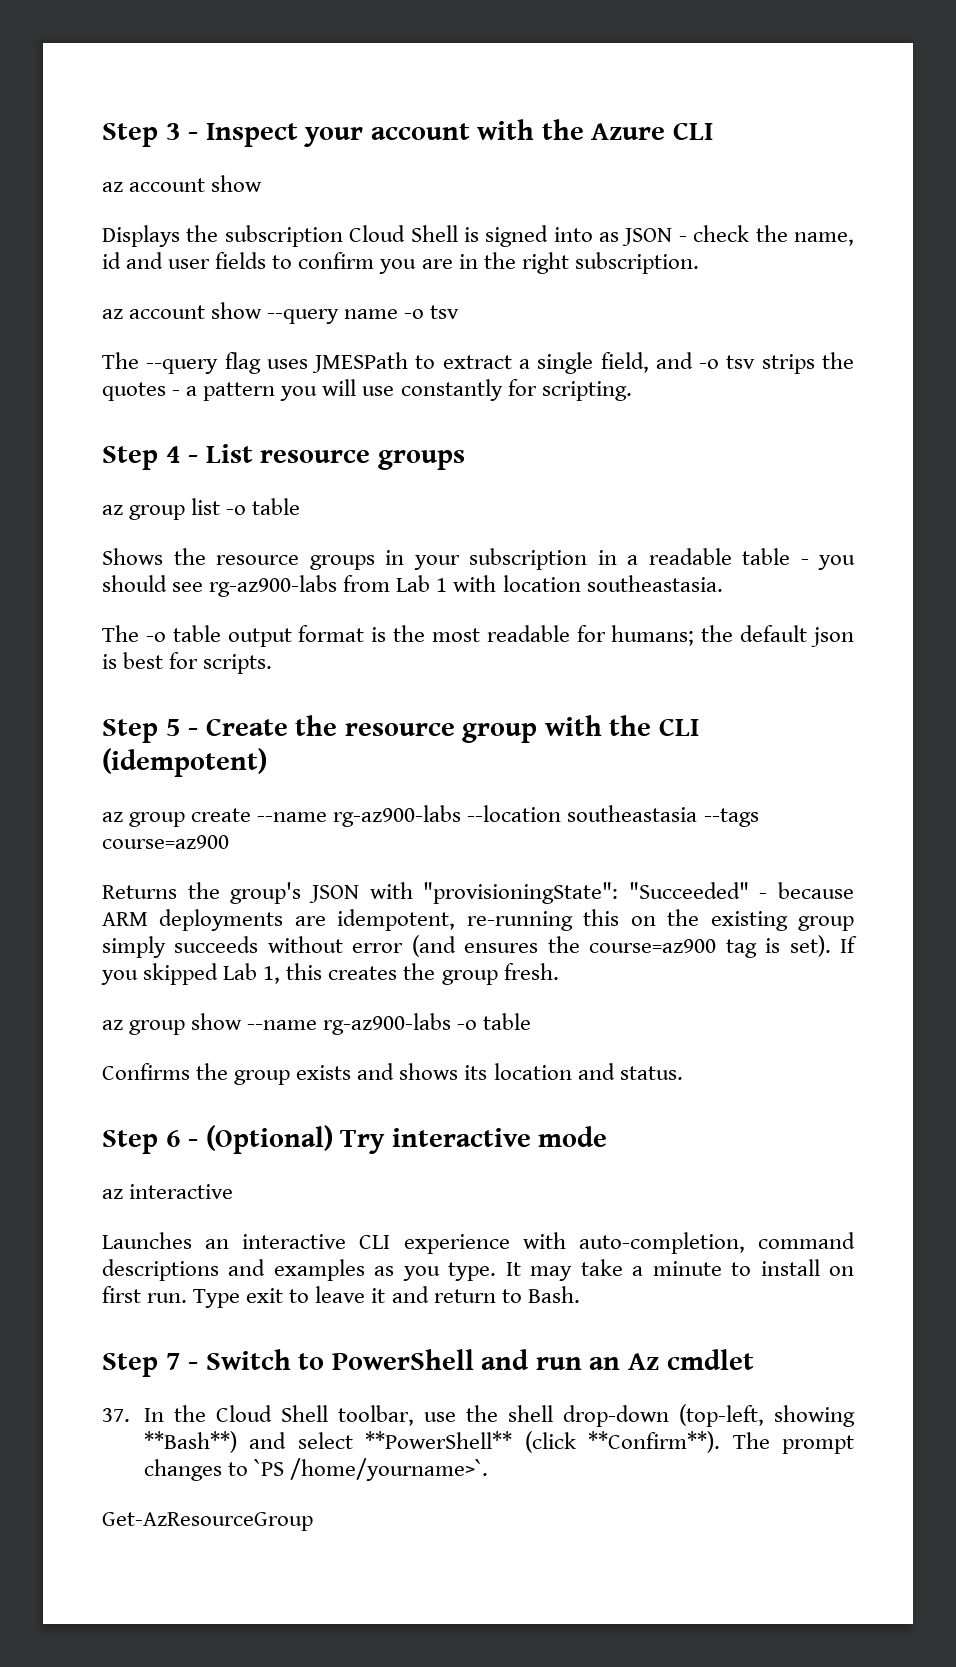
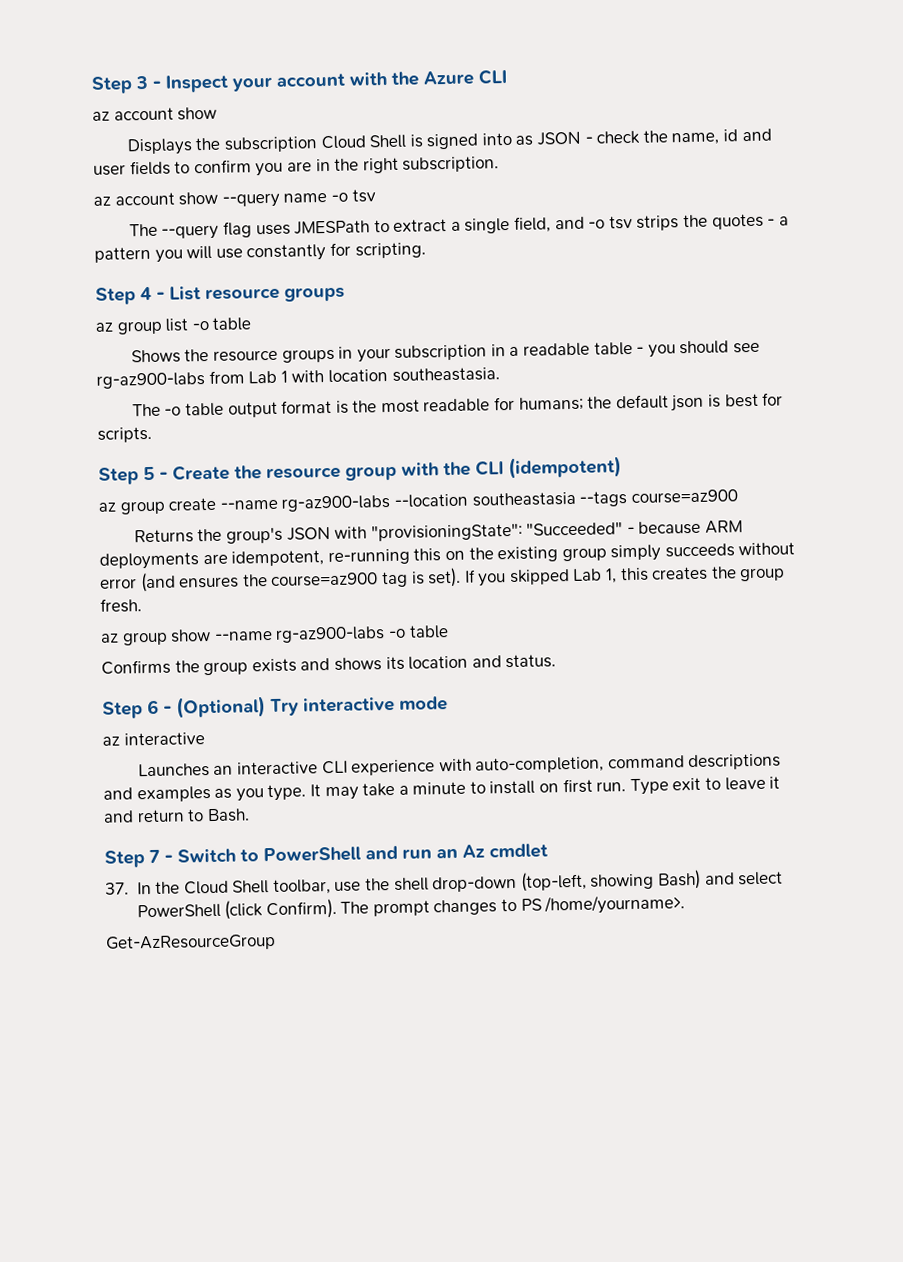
- 37. In the Cloud Shell toolbar, use the shell drop-down (top-left, showing **Bash**) and select **PowerShell** (click **Confirm**).
+ 37. In the Cloud Shell toolbar, use the shell drop-down (top-left, showing Bash) and select PowerShell (click Confirm).
- The prompt changes to `PS /home/yourname>`.
+ The prompt changes to PS /home/yourname>.

